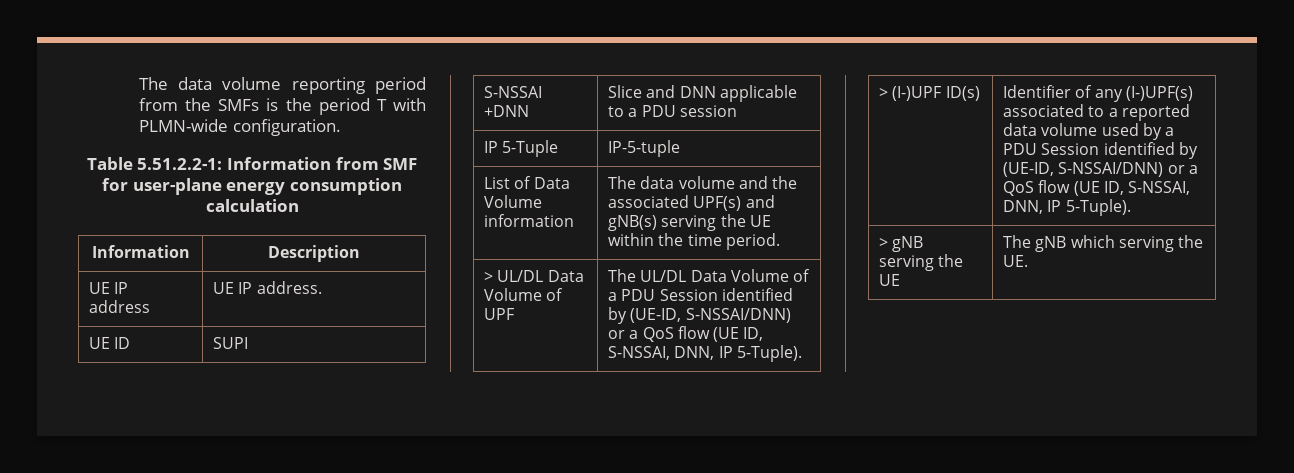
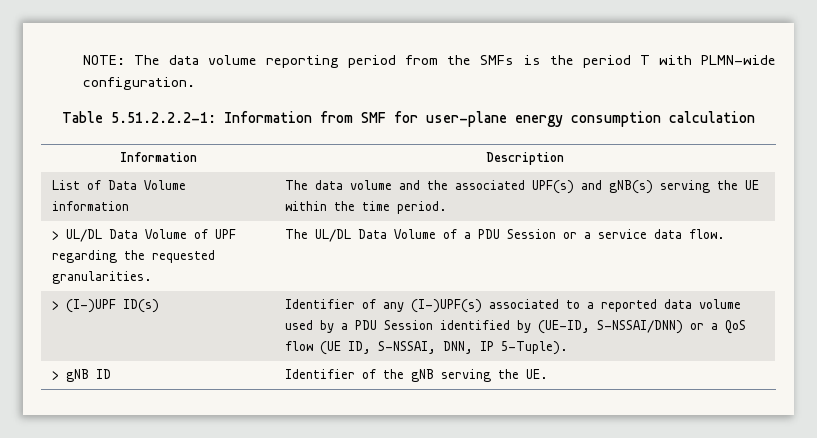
- The data volume reporting period from the SMFs is the period T with PLMN-wide configuration.
+ NOTE: The data volume reporting period from the SMFs is the period T with PLMN-wide configuration.
- Table 5.51.2.2-1: Information from SMF for user-plane energy consumption calculation
+ Table 5.51.2.2.2-1: Information from SMF for user-plane energy consumption calculation
- UE IP address | UE IP address.
- UE ID | SUPI
- S-NSSAI +DNN | Slice and DNN applicable to a PDU session
- IP 5-Tuple | IP-5-tuple
- > UL/DL Data Volume of UPF | The UL/DL Data Volume of a PDU Session identified by (UE-ID, S-NSSAI/DNN) or a QoS flow (UE ID, S-NSSAI, DNN, IP 5-Tuple).
+ > UL/DL Data Volume of UPF regarding the requested granularities. | The UL/DL Data Volume of a PDU Session or a service data flow.
- > gNB serving the UE | The gNB which serving the UE.
+ > gNB ID | Identifier of the gNB serving the UE.

